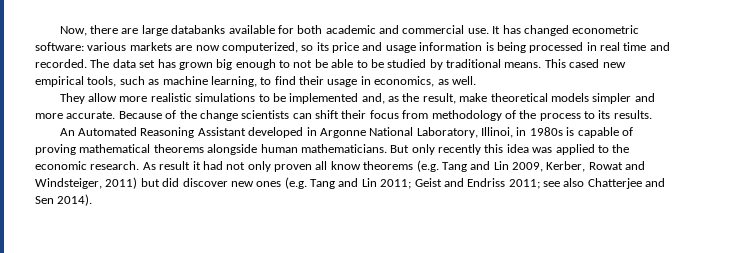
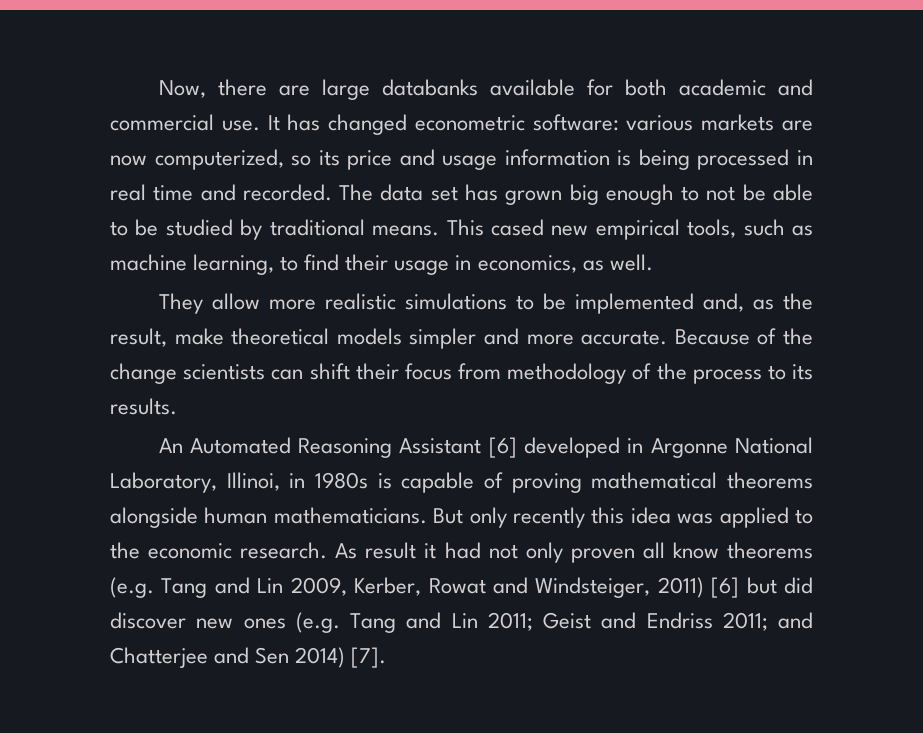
- An Automated Reasoning Assistant developed in Argonne National Laboratory, Illinoi, in 1980s is capable of proving mathematical theorems alongside human mathematicians.
+ An Automated Reasoning Assistant [6] developed in Argonne National Laboratory, Illinoi, in 1980s is capable of proving mathematical theorems alongside human mathematicians.
- As result it had not only proven all know theorems (e.g. Tang and Lin 2009, Kerber, Rowat and Windsteiger, 2011) but did discover new ones (e.g. Tang and Lin 2011; Geist and Endriss 2011; see also Chatterjee and Sen 2014).
+ As result it had not only proven all know theorems (e.g. Tang and Lin 2009, Kerber, Rowat and Windsteiger, 2011) [6] but did discover new ones (e.g. Tang and Lin 2011; Geist and Endriss 2011; and Chatterjee and Sen 2014) [7].

